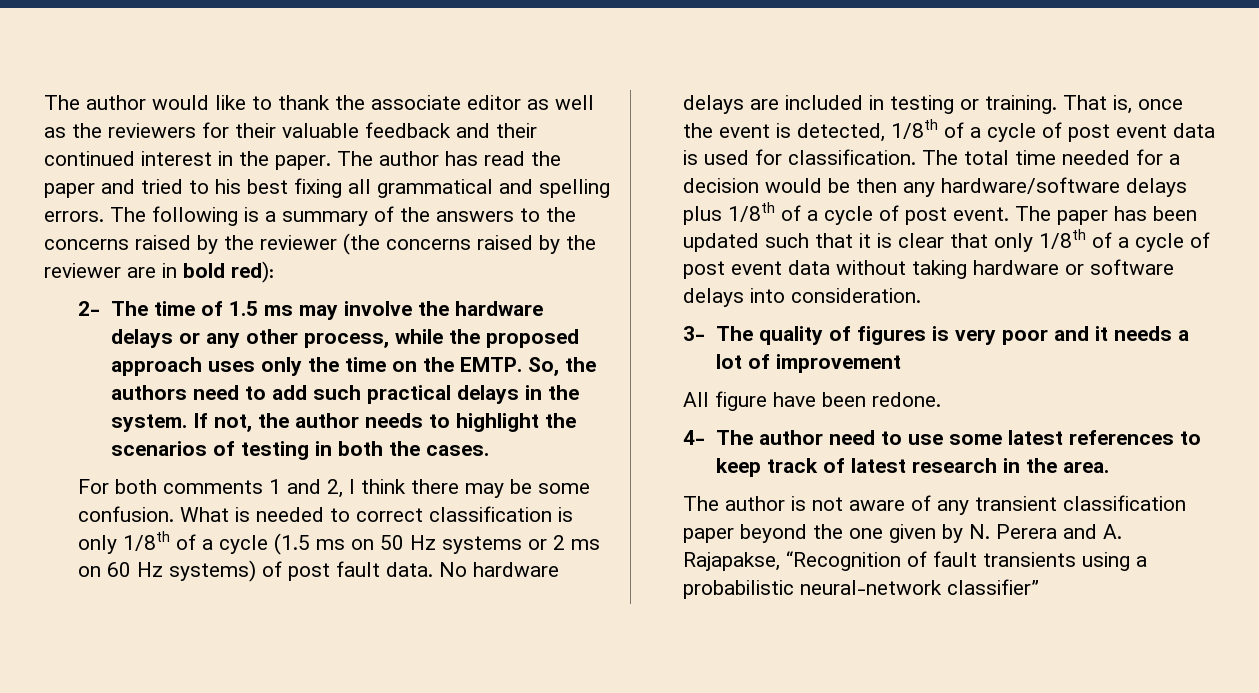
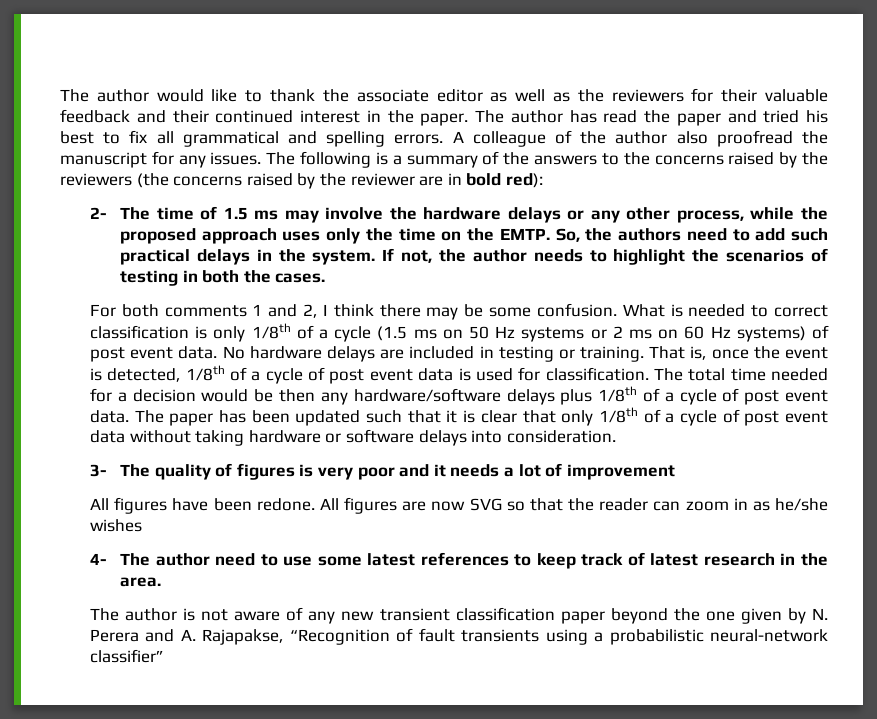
- The author has read the paper and tried to his best fixing all grammatical and spelling errors.
+ The author has read the paper and tried his best to fix all grammatical and spelling errors.
+ A colleague of the author also proofread the manuscript for any issues.
- The following is a summary of the answers to the concerns raised by the reviewer (the concerns raised by the reviewer are in bold red):
+ The following is a summary of the answers to the concerns raised by the reviewers (the concerns raised by the reviewer are in bold red):
- What is needed to correct classification is only 1/8th of a cycle (1.5 ms on 50 Hz systems or 2 ms on 60 Hz systems) of post fault data.
+ What is needed to correct classification is only 1/8th of a cycle (1.5 ms on 50 Hz systems or 2 ms on 60 Hz systems) of post event data.
- The total time needed for a decision would be then any hardware/software delays plus 1/8th of a cycle of post event.
+ The total time needed for a decision would be then any hardware/software delays plus 1/8th of a cycle of post event data.
- All figure have been redone.
+ All figures have been redone. All figures are now SVG so that the reader can zoom in as he/she wishes
- The author is not aware of any transient classification paper beyond the one given by N. Perera and A. Rajapakse, “Recognition of fault transients using a probabilistic neural-network classifier”
+ The author is not aware of any new transient classification paper beyond the one given by N. Perera and A. Rajapakse, “Recognition of fault transients using a probabilistic neural-network classifier”

